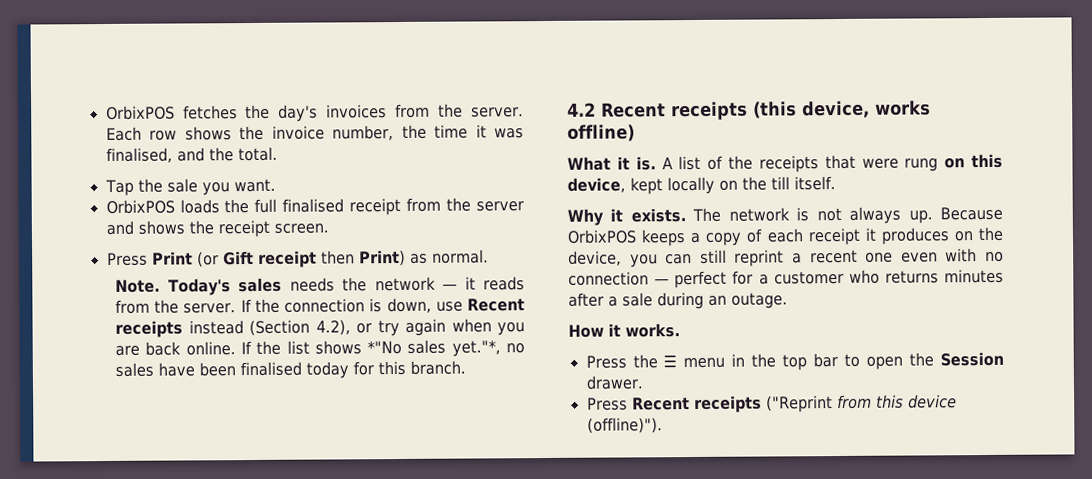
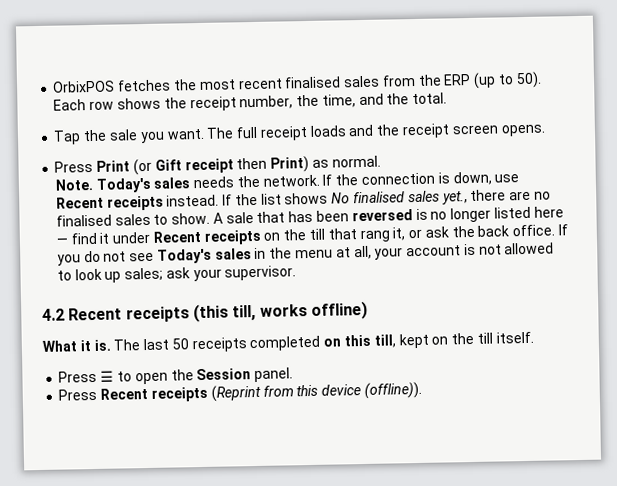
- OrbixPOS fetches the day's invoices from the server.
+ OrbixPOS fetches the most recent finalised sales from the ERP (up to 50).
- Each row shows the invoice number, the time it was finalised, and the total.
+ Each row shows the receipt number, the time, and the total.
- Tap the sale you want.
- OrbixPOS loads the full finalised receipt from the server and shows the receipt screen.
+ Tap the sale you want. The full receipt loads and the receipt screen opens.
- Today's sales needs the network — it reads from the server.
+ Today's sales needs the network.
- If the connection is down, use Recent receipts instead (Section 4.2), or try again when you are back online. If the list shows *"No sales yet."*, no sales have been finalised today for this branch.
+ If the connection is down, use Recent receipts instead. If the list shows No finalised sales yet., there are no finalised sales to show. A sale that has been reversed is no longer listed here — find it under Recent receipts on the till that rang it, or ask the back office. If you do not see Today's sales in the menu at all, your account is not allowed to look up sales; ask your supervisor.
- 4.2 Recent receipts (this device, works offline)
+ 4.2 Recent receipts (this till, works offline)
- A list of the receipts that were rung on this device, kept locally on the till itself.
- Why it exists. The network is not always up. Because OrbixPOS keeps a copy of each receipt it produces on the device, you can still reprint a recent one even with no connection — perfect for a customer who returns minutes after a sale during an outage.
- How it works.
- Press the ☰ menu in the top bar to open the Session drawer.
+ The last 50 receipts completed on this till, kept on the till itself.
+ Press ☰ to open the Session panel.
- Press Recent receipts ("Reprint from this device (offline)").
+ Press Recent receipts (Reprint from this device (offline)).

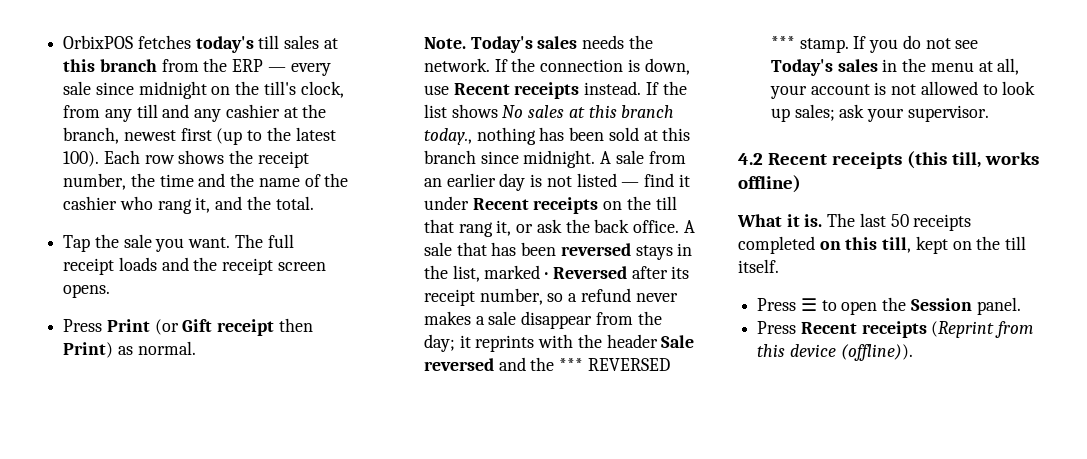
- OrbixPOS fetches the most recent finalised sales from the ERP (up to 50).
+ OrbixPOS fetches today's till sales at this branch from the ERP — every sale since midnight on the till's clock, from any till and any cashier at the branch, newest first (up to the latest 100).
- Each row shows the receipt number, the time, and the total.
+ Each row shows the receipt number, the time and the name of the cashier who rang it, and the total.
- If the list shows No finalised sales yet., there are no finalised sales to show. A sale that has been reversed is no longer listed here — find it under Recent receipts on the till that rang it, or ask the back office.
+ If the list shows No sales at this branch today., nothing has been sold at this branch since midnight. A sale from an earlier day is not listed — find it under Recent receipts on the till that rang it, or ask the back office.
+ A sale that has been reversed stays in the list, marked · Reversed after its receipt number, so a refund never makes a sale disappear from the day; it reprints with the header Sale reversed and the *** REVERSED *** stamp.

